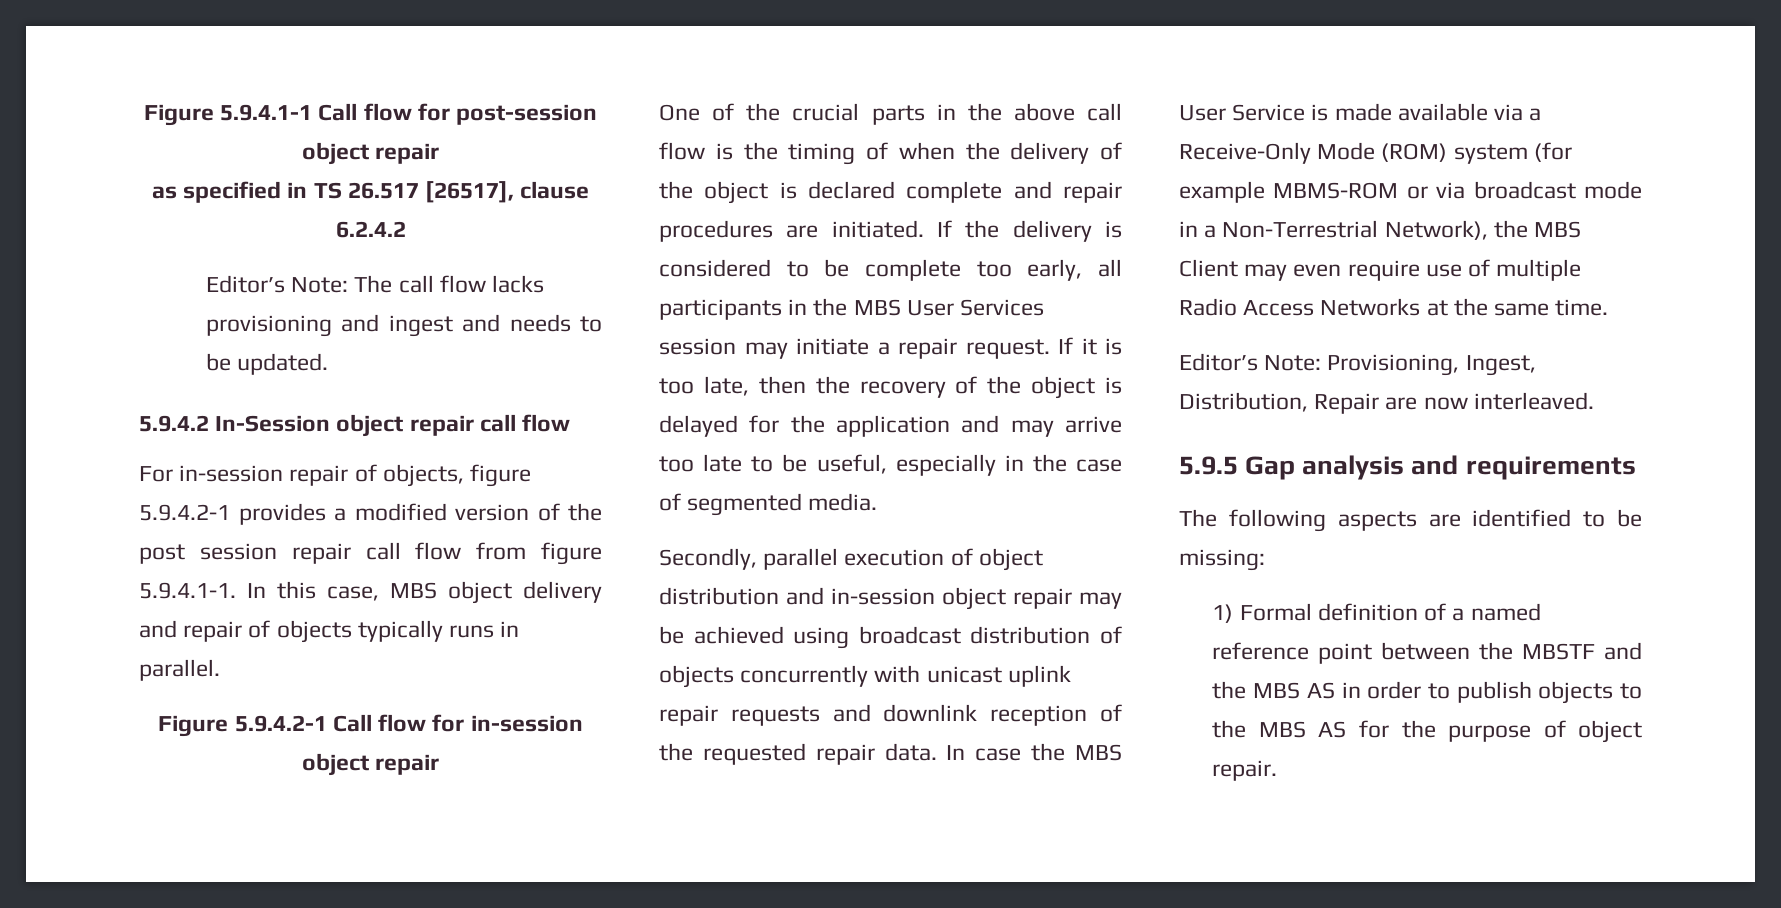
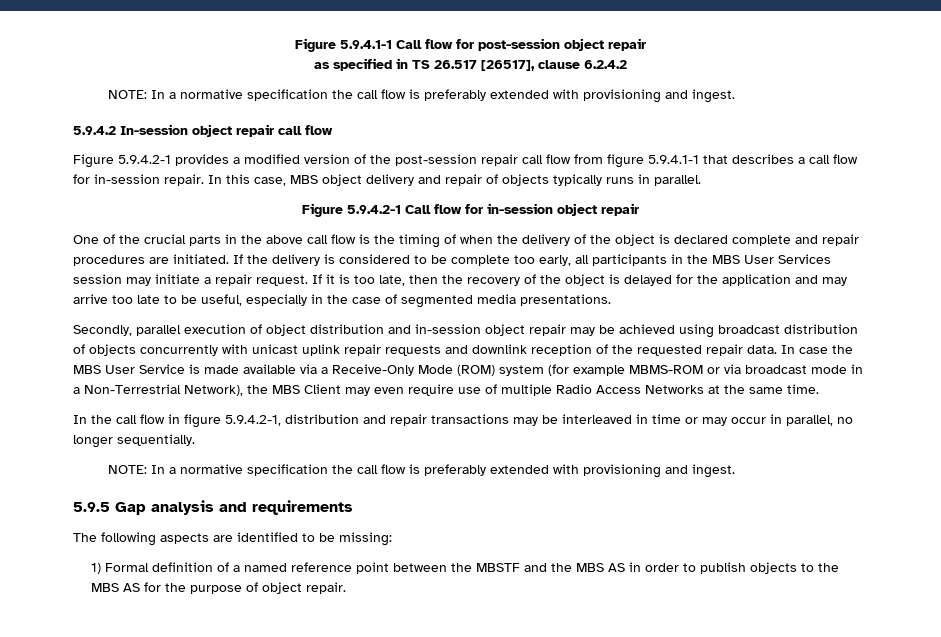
  as specified in TS 26.517 [26517], clause 6.2.4.2
- Editor’s Note: The call flow lacks provisioning and ingest and needs to be updated.
+ NOTE: In a normative specification the call flow is preferably extended with provisioning and ingest.
- 5.9.4.2 In-Session object repair call flow
+ 5.9.4.2 In-session object repair call flow
- For in-session repair of objects, figure 5.9.4.2-1 provides a modified version of the post session repair call flow from figure 5.9.4.1-1. In this case, MBS object delivery and repair of objects typically runs in parallel.
+ Figure 5.9.4.2-1 provides a modified version of the post-session repair call flow from figure 5.9.4.1-1 that describes a call flow for in-session repair. In this case, MBS object delivery and repair of objects typically runs in parallel.
- If it is too late, then the recovery of the object is delayed for the application and may arrive too late to be useful, especially in the case of segmented media.
+ If it is too late, then the recovery of the object is delayed for the application and may arrive too late to be useful, especially in the case of segmented media presentations.
- Editor’s Note: Provisioning, Ingest, Distribution, Repair are now interleaved.
+ In the call flow in figure 5.9.4.2-1, distribution and repair transactions may be interleaved in time or may occur in parallel, no longer sequentially.
+ NOTE: In a normative specification the call flow is preferably extended with provisioning and ingest.

